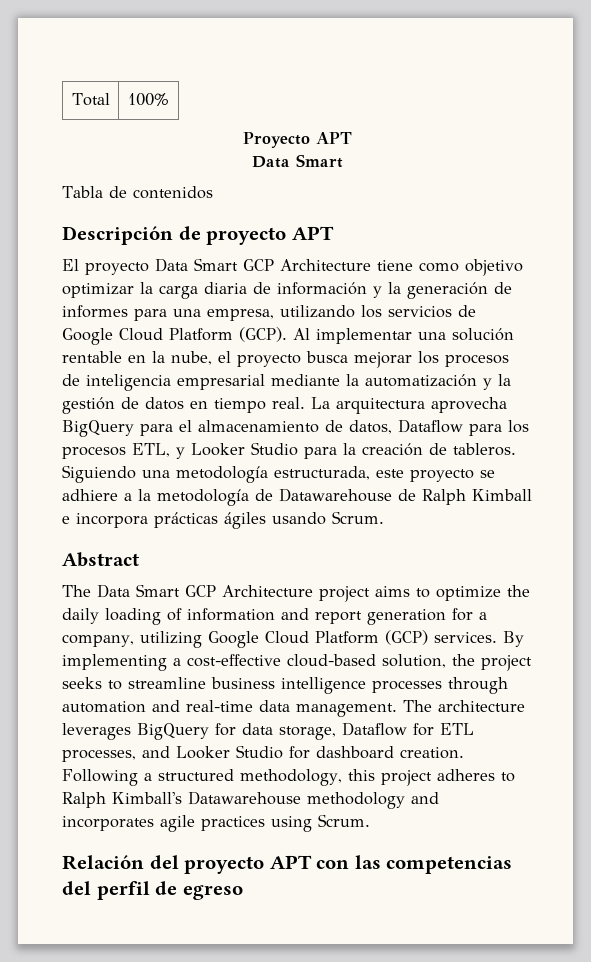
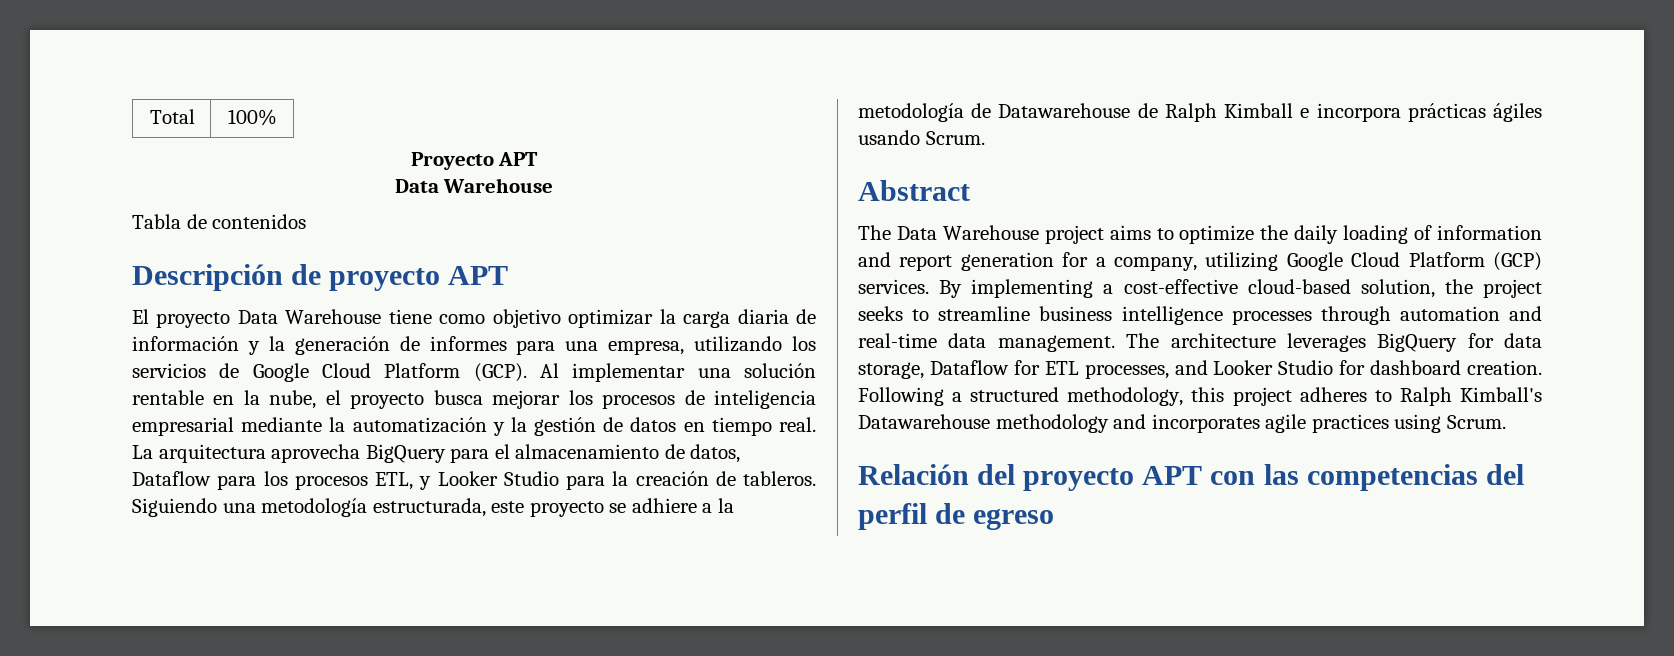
  Proyecto APT
- Data Smart
+ Data Warehouse
- El proyecto Data Smart GCP Architecture tiene como objetivo optimizar la carga diaria de información y la generación de informes para una empresa, utilizando los servicios de Google Cloud Platform (GCP).
+ El proyecto Data Warehouse tiene como objetivo optimizar la carga diaria de información y la generación de informes para una empresa, utilizando los servicios de Google Cloud Platform (GCP).
- The Data Smart GCP Architecture project aims to optimize the daily loading of information and report generation for a company, utilizing Google Cloud Platform (GCP) services.
+ The Data Warehouse project aims to optimize the daily loading of information and report generation for a company, utilizing Google Cloud Platform (GCP) services.

